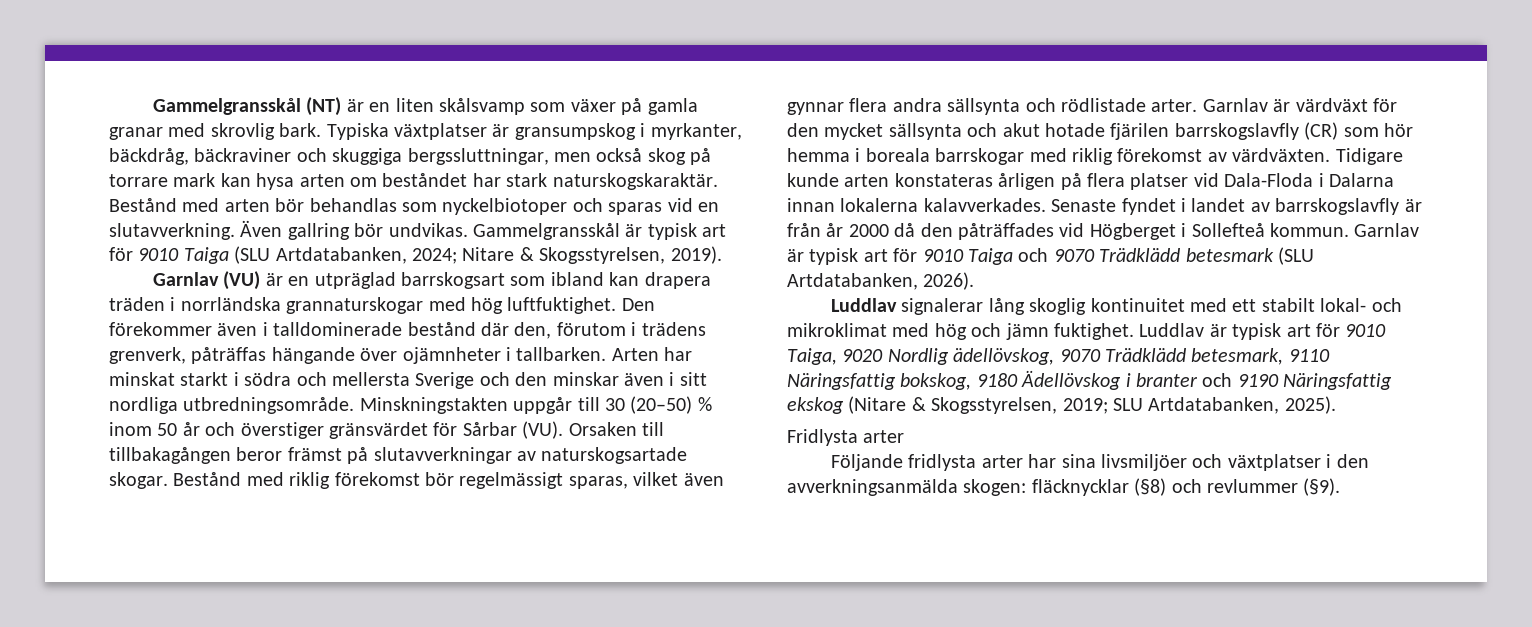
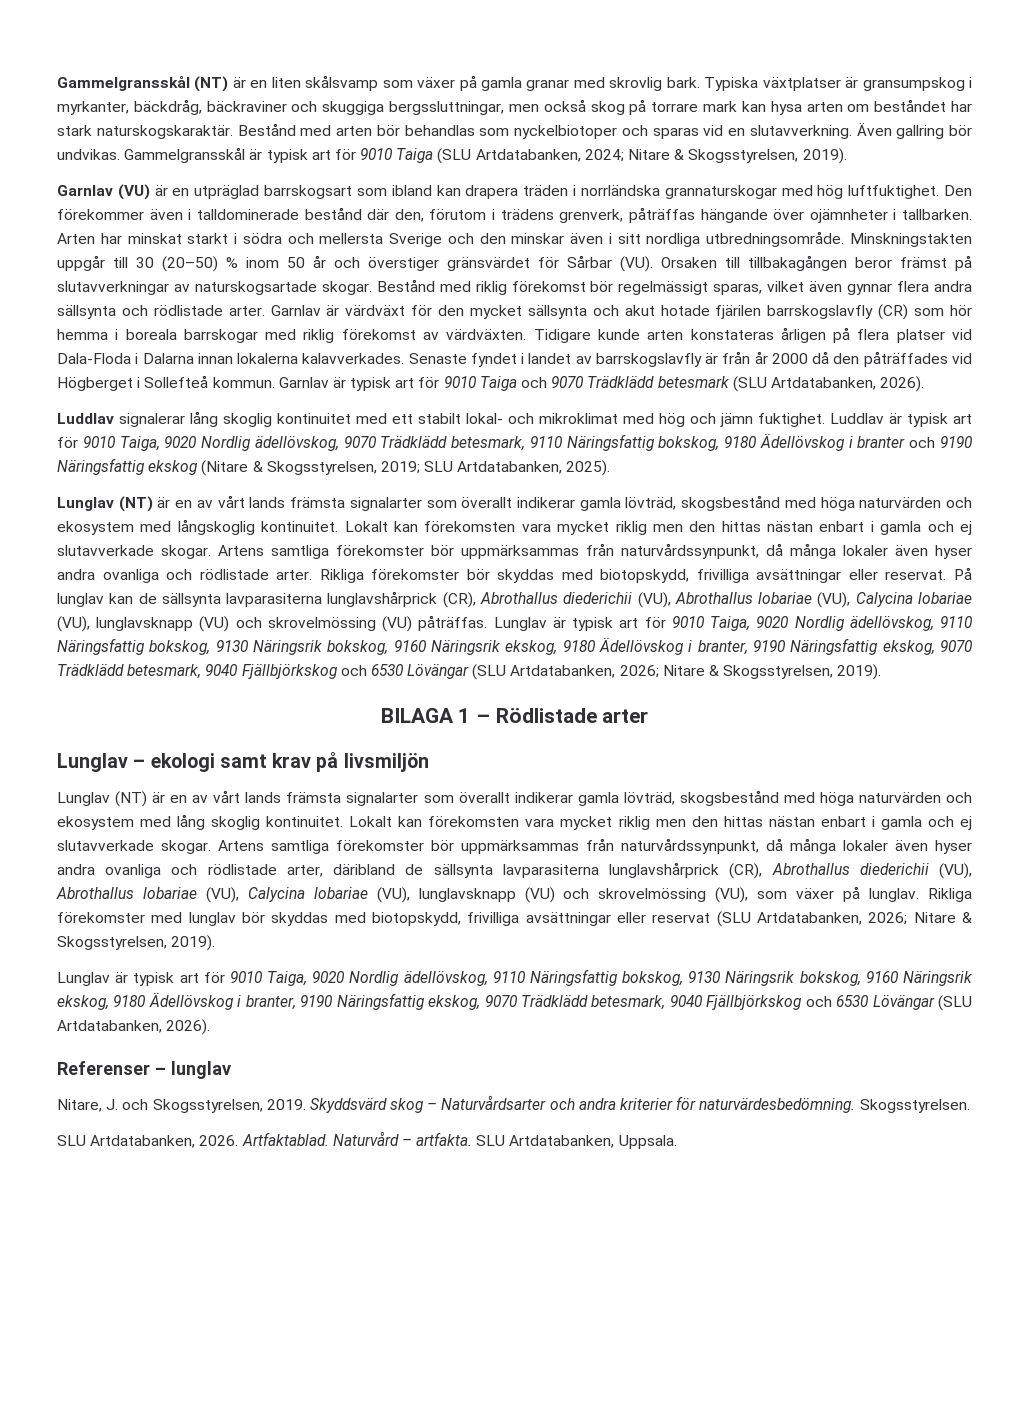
- Fridlysta arter
- Följande fridlysta arter har sina livsmiljöer och växtplatser i den avverkningsanmälda skogen: fläcknycklar (§8) och revlummer (§9).
+ Lunglav (NT) är en av vårt lands främsta signalarter som överallt indikerar gamla lövträd, skogsbestånd med höga naturvärden och ekosystem med långskoglig kontinuitet. Lokalt kan förekomsten vara mycket riklig men den hittas nästan enbart i gamla och ej slutavverkade skogar. Artens samtliga förekomster bör uppmärksammas från naturvårdssynpunkt, då många lokaler även hyser andra ovanliga och rödlistade arter. Rikliga förekomster bör skyddas med biotopskydd, frivilliga avsättningar eller reservat. På lunglav kan de sällsynta lavparasiterna lunglavshårprick (CR), Abrothallus diederichii (VU), Abrothallus lobariae (VU), Calycina lobariae (VU), lunglavsknapp (VU) och skrovelmössing (VU) påträffas. Lunglav är typisk art för 9010 Taiga, 9020 Nordlig ädellövskog, 9110 Näringsfattig bokskog, 9130 Näringsrik bokskog, 9160 Näringsrik ekskog, 9180 Ädellövskog i branter, 9190 Näringsfattig ekskog, 9070 Trädklädd betesmark, 9040 Fjällbjörkskog och 6530 Lövängar (SLU Artdatabanken, 2026; Nitare & Skogsstyrelsen, 2019).
+ BILAGA 1 – Rödlistade arter
+ Lunglav – ekologi samt krav på livsmiljön
+ Lunglav (NT) är en av vårt lands främsta signalarter som överallt indikerar gamla lövträd, skogsbestånd med höga naturvärden och ekosystem med lång skoglig kontinuitet. Lokalt kan förekomsten vara mycket riklig men den hittas nästan enbart i gamla och ej slutavverkade skogar. Artens samtliga förekomster bör uppmärksammas från naturvårdssynpunkt, då många lokaler även hyser andra ovanliga och rödlistade arter, däribland de sällsynta lavparasiterna lunglavshårprick (CR), Abrothallus diederichii (VU), Abrothallus lobariae (VU), Calycina lobariae (VU), lunglavsknapp (VU) och skrovelmössing (VU), som växer på lunglav. Rikliga förekomster med lunglav bör skyddas med biotopskydd, frivilliga avsättningar eller reservat (SLU Artdatabanken, 2026; Nitare & Skogsstyrelsen, 2019).
+ Lunglav är typisk art för 9010 Taiga, 9020 Nordlig ädellövskog, 9110 Näringsfattig bokskog, 9130 Näringsrik bokskog, 9160 Näringsrik ekskog, 9180 Ädellövskog i branter, 9190 Näringsfattig ekskog, 9070 Trädklädd betesmark, 9040 Fjällbjörkskog och 6530 Lövängar (SLU Artdatabanken, 2026).
+ Referenser – lunglav
+ Nitare, J. och Skogsstyrelsen, 2019. Skyddsvärd skog – Naturvårdsarter och andra kriterier för naturvärdesbedömning. Skogsstyrelsen.
+ SLU Artdatabanken, 2026. Artfaktablad. Naturvård – artfakta. SLU Artdatabanken, Uppsala.

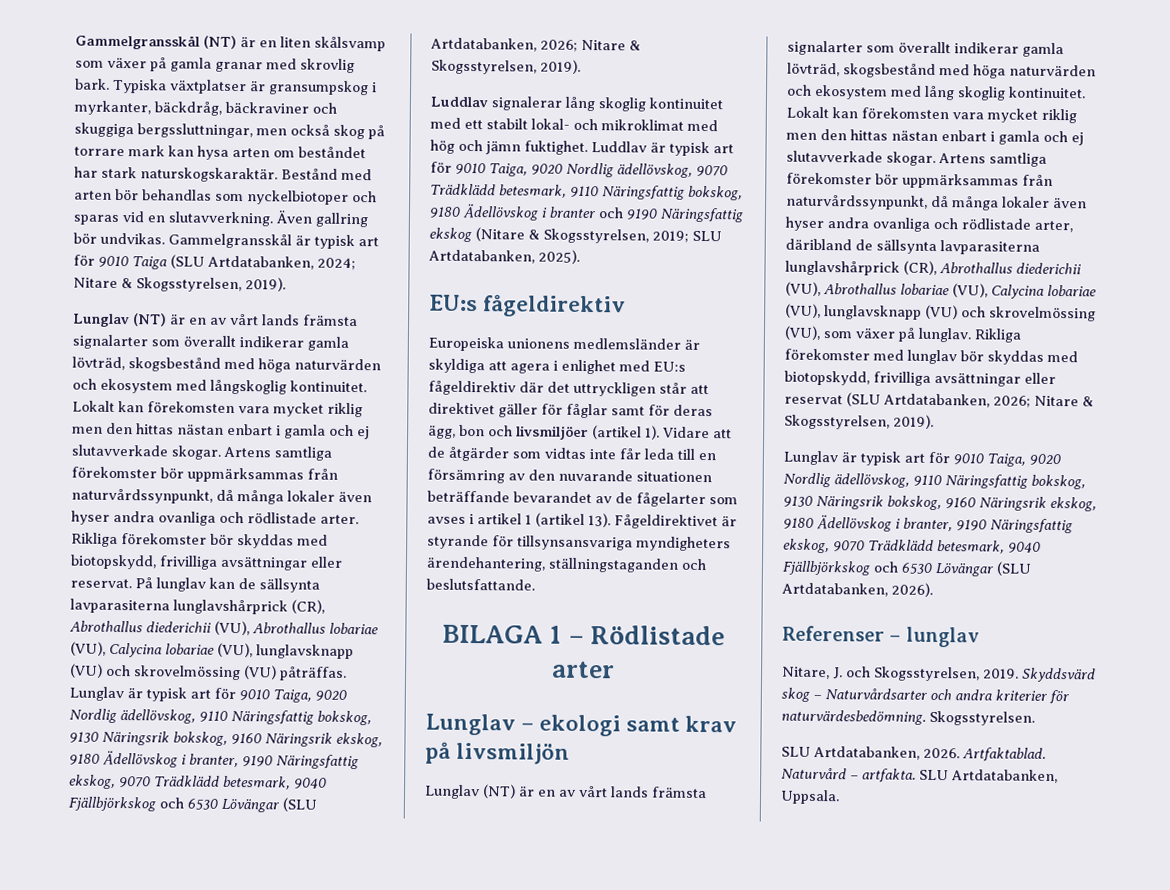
- Garnlav (VU) är en utpräglad barrskogsart som ibland kan drapera träden i norrländska grannaturskogar med hög luftfuktighet. Den förekommer även i talldominerade bestånd där den, förutom i trädens grenverk, påträffas hängande över ojämnheter i tallbarken. Arten har minskat starkt i södra och mellersta Sverige och den minskar även i sitt nordliga utbredningsområde. Minskningstakten uppgår till 30 (20–50) % inom 50 år och överstiger gränsvärdet för Sårbar (VU). Orsaken till tillbakagången beror främst på slutavverkningar av naturskogsartade skogar. Bestånd med riklig förekomst bör regelmässigt sparas, vilket även gynnar flera andra sällsynta och rödlistade arter. Garnlav är värdväxt för den mycket sällsynta och akut hotade fjärilen barrskogslavfly (CR) som hör hemma i boreala barrskogar med riklig förekomst av värdväxten. Tidigare kunde arten konstateras årligen på flera platser vid Dala-Floda i Dalarna innan lokalerna kalavverkades. Senaste fyndet i landet av barrskogslavfly är från år 2000 då den påträffades vid Högberget i Sollefteå kommun. Garnlav är typisk art för 9010 Taiga och 9070 Trädklädd betesmark (SLU Artdatabanken, 2026).
- Luddlav signalerar lång skoglig kontinuitet med ett stabilt lokal- och mikroklimat med hög och jämn fuktighet. Luddlav är typisk art för 9010 Taiga, 9020 Nordlig ädellövskog, 9070 Trädklädd betesmark, 9110 Näringsfattig bokskog, 9180 Ädellövskog i branter och 9190 Näringsfattig ekskog (Nitare & Skogsstyrelsen, 2019; SLU Artdatabanken, 2025).
+ Luddlav signalerar lång skoglig kontinuitet med ett stabilt lokal- och mikroklimat med hög och jämn fuktighet. Luddlav är typisk art för 9010 Taiga, 9020 Nordlig ädellövskog, 9070 Trädklädd betesmark, 9110 Näringsfattig bokskog, 9180 Ädellövskog i branter och 9190 Näringsfattig ekskog (Nitare & Skogsstyrelsen, 2019; SLU Artdatabanken, 2025).
+ EU:s fågeldirektiv
+ Europeiska unionens medlemsländer är skyldiga att agera i enlighet med EU:s fågeldirektiv där det uttryckligen står att direktivet gäller för fåglar samt för deras ägg, bon och livsmiljöer (artikel 1). Vidare att de åtgärder som vidtas inte får leda till en försämring av den nuvarande situationen beträffande bevarandet av de fågelarter som avses i artikel 1 (artikel 13). Fågeldirektivet är styrande för tillsynsansvariga myndigheters ärendehantering, ställningstaganden och beslutsfattande.

